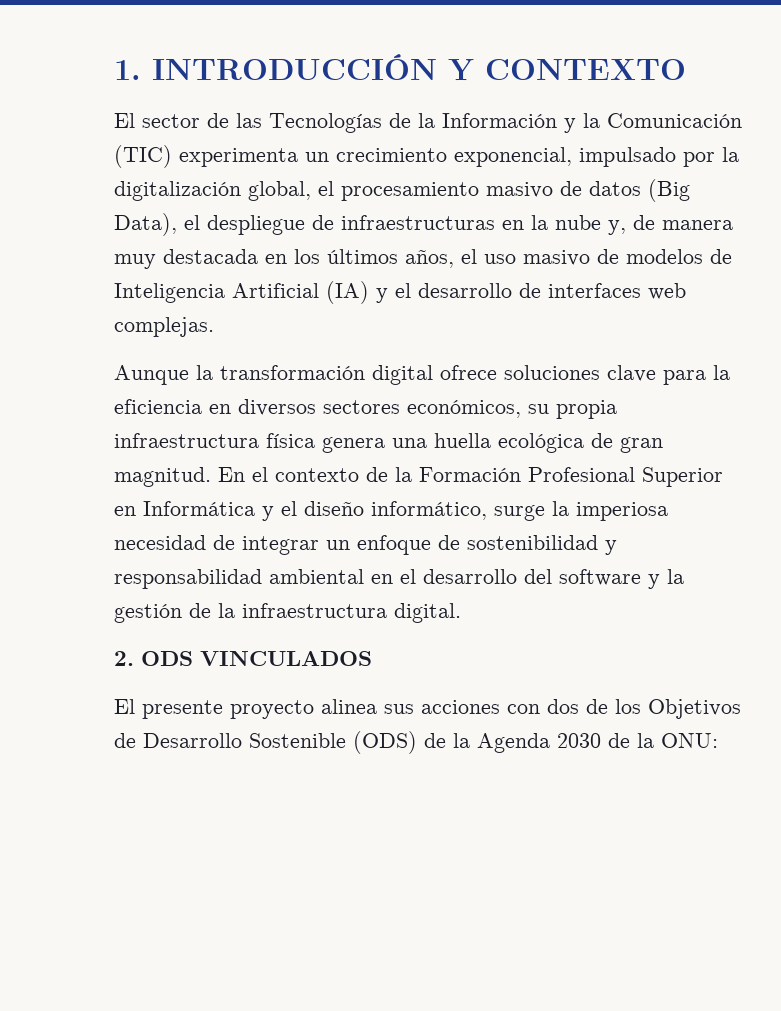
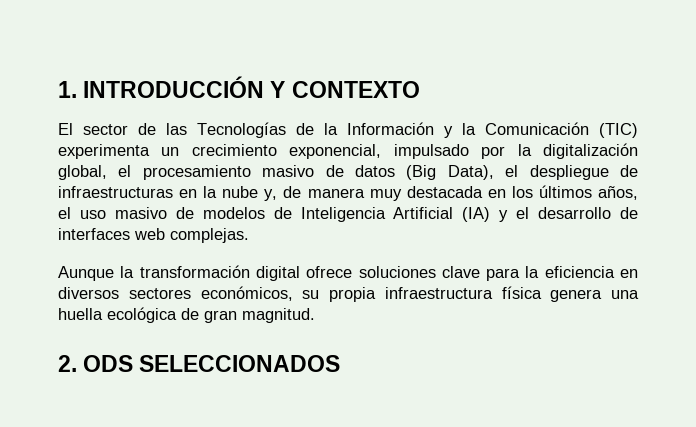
- Aunque la transformación digital ofrece soluciones clave para la eficiencia en diversos sectores económicos, su propia infraestructura física genera una huella ecológica de gran magnitud. En el contexto de la Formación Profesional Superior en Informática y el diseño informático, surge la imperiosa necesidad de integrar un enfoque de sostenibilidad y responsabilidad ambiental en el desarrollo del software y la gestión de la infraestructura digital.
- 2. ODS VINCULADOS
- El presente proyecto alinea sus acciones con dos de los Objetivos de Desarrollo Sostenible (ODS) de la Agenda 2030 de la ONU:
+ Aunque la transformación digital ofrece soluciones clave para la eficiencia en diversos sectores económicos, su propia infraestructura física genera una huella ecológica de gran magnitud.
+ 2. ODS SELECCIONADOS

